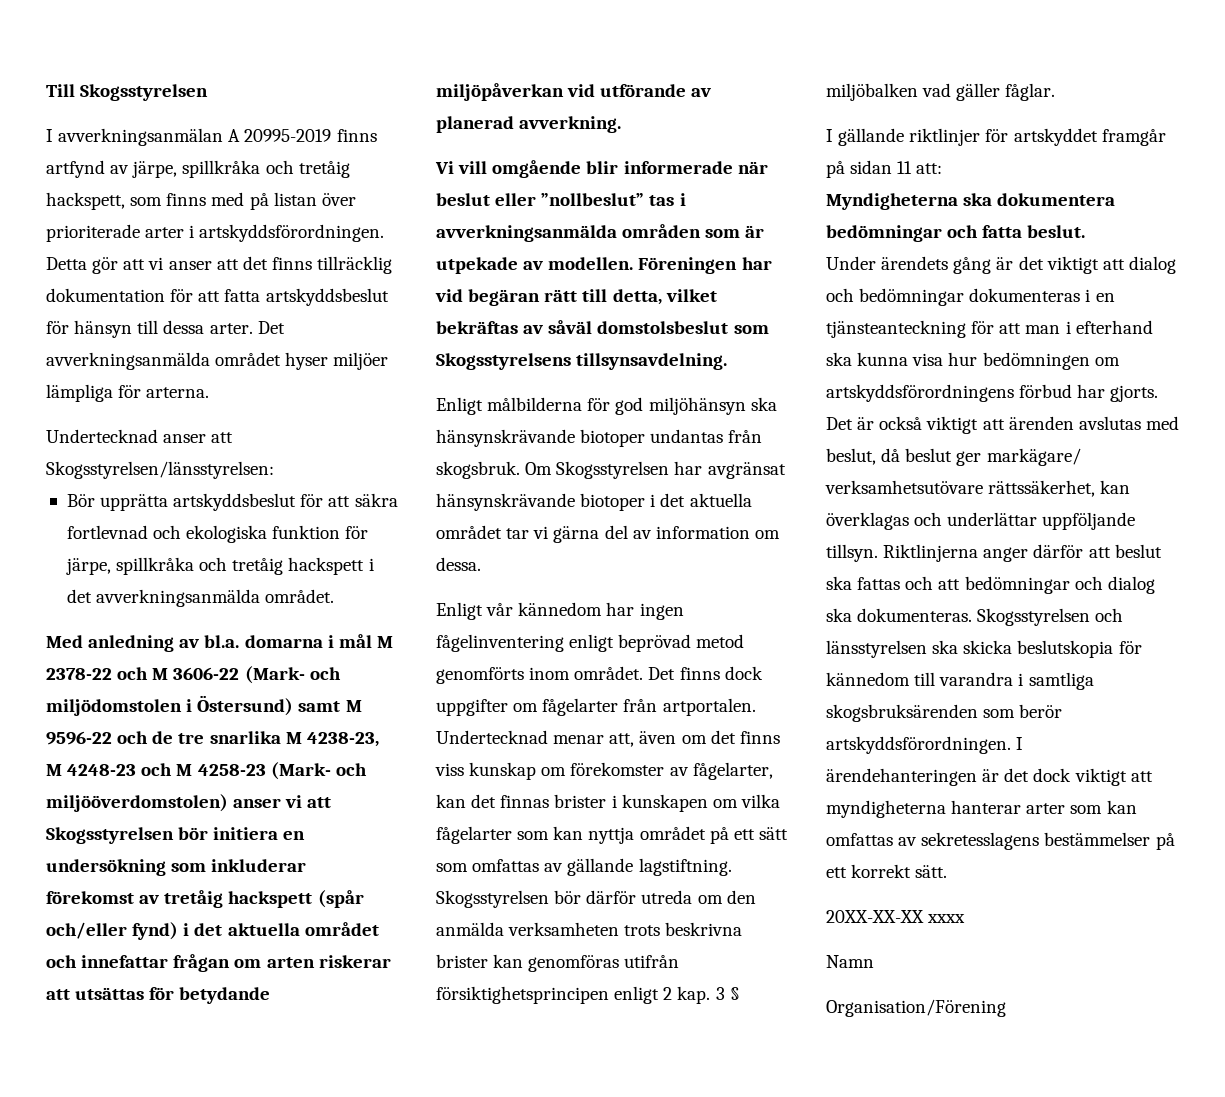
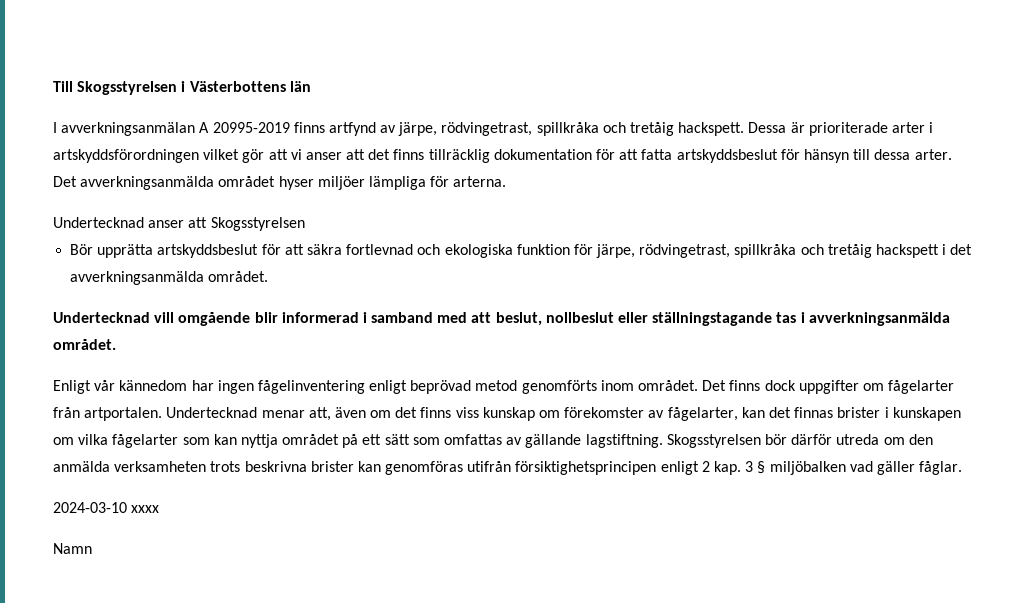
- Till Skogsstyrelsen
+ Till Skogsstyrelsen i Västerbottens län
- I avverkningsanmälan A 20995-2019 finns artfynd av järpe, spillkråka och tretåig hackspett, som finns med på listan över prioriterade arter i artskyddsförordningen. Detta gör att vi anser att det finns tillräcklig dokumentation för att fatta artskyddsbeslut för hänsyn till dessa arter.
+ I avverkningsanmälan A 20995-2019 finns artfynd av järpe, rödvingetrast, spillkråka och tretåig hackspett. Dessa är prioriterade arter i artskyddsförordningen vilket gör att vi anser att det finns tillräcklig dokumentation för att fatta artskyddsbeslut för hänsyn till dessa arter.
- Undertecknad anser att Skogsstyrelsen/länsstyrelsen:
+ Undertecknad anser att Skogsstyrelsen
- Bör upprätta artskyddsbeslut för att säkra fortlevnad och ekologiska funktion för järpe, spillkråka och tretåig hackspett i det avverkningsanmälda området.
+ Bör upprätta artskyddsbeslut för att säkra fortlevnad och ekologiska funktion för järpe, rödvingetrast, spillkråka och tretåig hackspett i det avverkningsanmälda området.
- Med anledning av bl.a. domarna i mål M 2378-22 och M 3606-22 (Mark- och miljödomstolen i Östersund) samt M 9596-22 och de tre snarlika M 4238-23, M 4248-23 och M 4258-23 (Mark- och miljööverdomstolen) anser vi att Skogsstyrelsen bör initiera en undersökning som inkluderar förekomst av tretåig hackspett (spår och/eller fynd) i det aktuella området och innefattar frågan om arten riskerar att utsättas för betydande miljöpåverkan vid utförande av planerad avverkning.
- Vi vill omgående blir informerade när beslut eller ”nollbeslut” tas i avverkningsanmälda områden som är utpekade av modellen. Föreningen har vid begäran rätt till detta, vilket bekräftas av såväl domstolsbeslut som Skogsstyrelsens tillsynsavdelning.
- Enligt målbilderna för god miljöhänsyn ska hänsynskrävande biotoper undantas från skogsbruk. Om Skogsstyrelsen har avgränsat hänsynskrävande biotoper i det aktuella området tar vi gärna del av information om dessa.
+ Undertecknad vill omgående blir informerad i samband med att beslut, nollbeslut eller ställningstagande tas i avverkningsanmälda området.
- I gällande riktlinjer för artskyddet framgår på sidan 11 att:
- Myndigheterna ska dokumentera bedömningar och fatta beslut.
- Under ärendets gång är det viktigt att dialog och bedömningar dokumenteras i en tjänsteanteckning för att man i efterhand ska kunna visa hur bedömningen om artskyddsförordningens förbud har gjorts. Det är också viktigt att ärenden avslutas med beslut, då beslut ger markägare/ verksamhetsutövare rättssäkerhet, kan överklagas och underlättar uppföljande tillsyn. Riktlinjerna anger därför att beslut ska fattas och att bedömningar och dialog ska dokumenteras. Skogsstyrelsen och länsstyrelsen ska skicka beslutskopia för kännedom till varandra i samtliga skogsbruksärenden som berör artskyddsförordningen. I ärendehanteringen är det dock viktigt att myndigheterna hanterar arter som kan omfattas av sekretesslagens bestämmelser på ett korrekt sätt.
- 20XX-XX-XX xxxx
+ 2024-03-10 xxxx
- Organisation/Förening

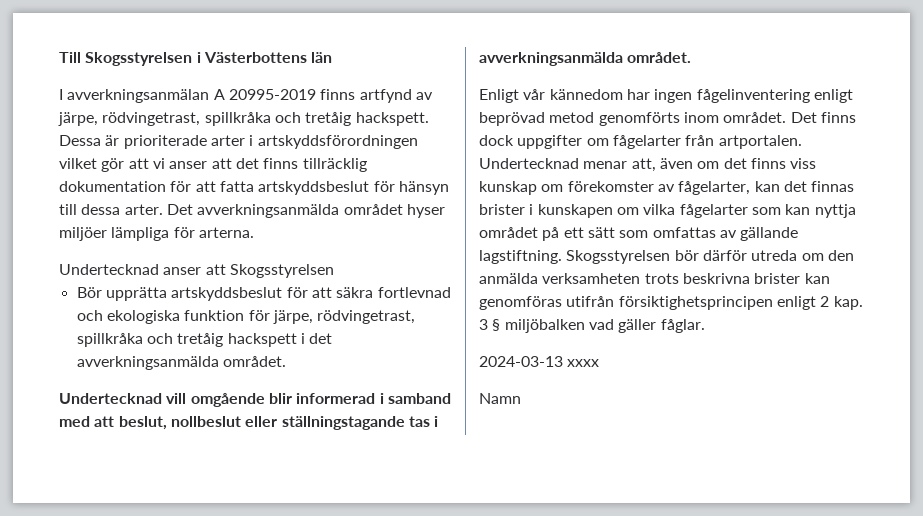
- 2024-03-10 xxxx
+ 2024-03-13 xxxx

